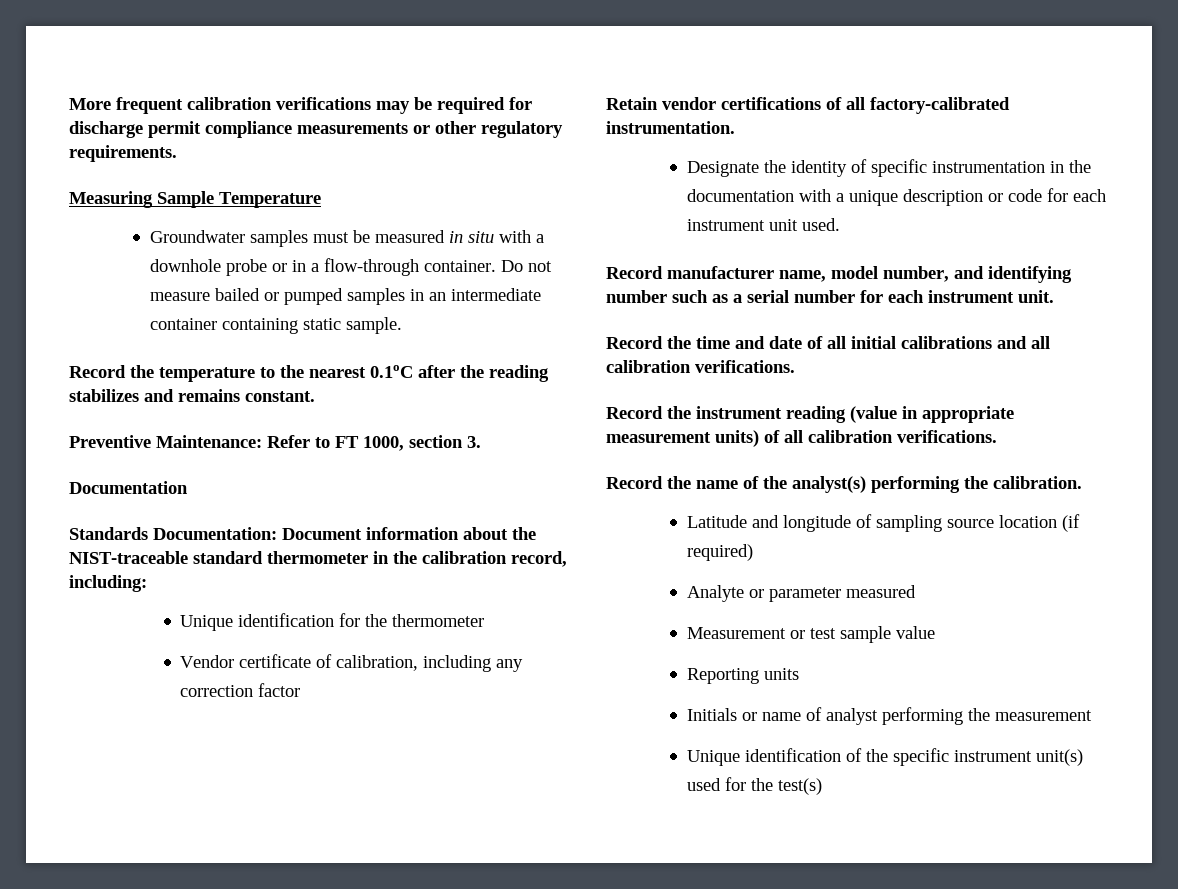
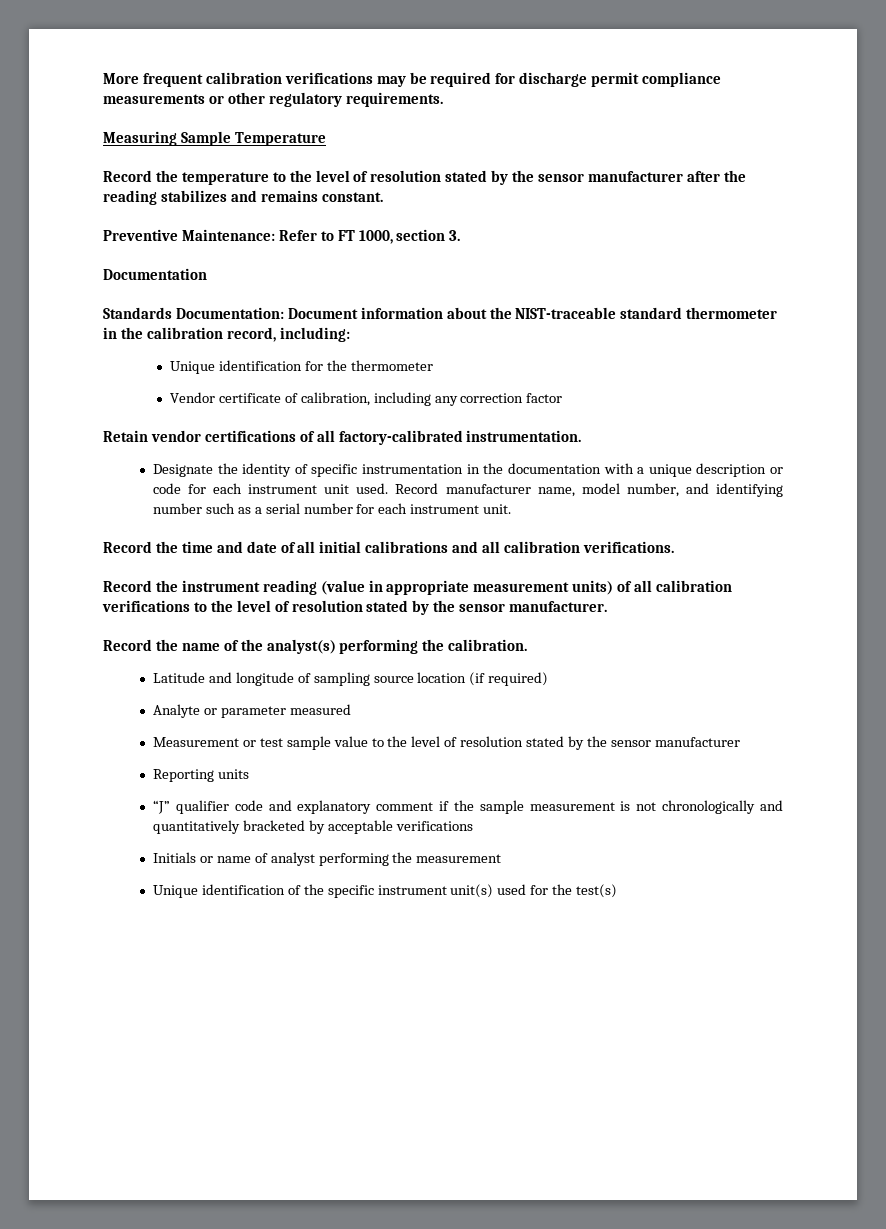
- Groundwater samples must be measured in situ with a downhole probe or in a flow-through container. Do not measure bailed or pumped samples in an intermediate container containing static sample.
- Record the temperature to the nearest 0.1oC after the reading stabilizes and remains constant.
+ Record the temperature to the level of resolution stated by the sensor manufacturer after the reading stabilizes and remains constant.
- Designate the identity of specific instrumentation in the documentation with a unique description or code for each instrument unit used.
- Record manufacturer name, model number, and identifying number such as a serial number for each instrument unit.
+ Designate the identity of specific instrumentation in the documentation with a unique description or code for each instrument unit used. Record manufacturer name, model number, and identifying number such as a serial number for each instrument unit.
- Record the instrument reading (value in appropriate measurement units) of all calibration verifications.
+ Record the instrument reading (value in appropriate measurement units) of all calibration verifications to the level of resolution stated by the sensor manufacturer.
- Measurement or test sample value
+ Measurement or test sample value to the level of resolution stated by the sensor manufacturer
  Reporting units
+ “J” qualifier code and explanatory comment if the sample measurement is not chronologically and quantitatively bracketed by acceptable verifications

